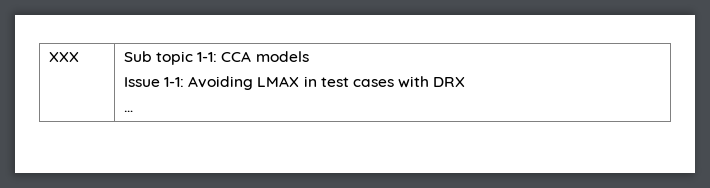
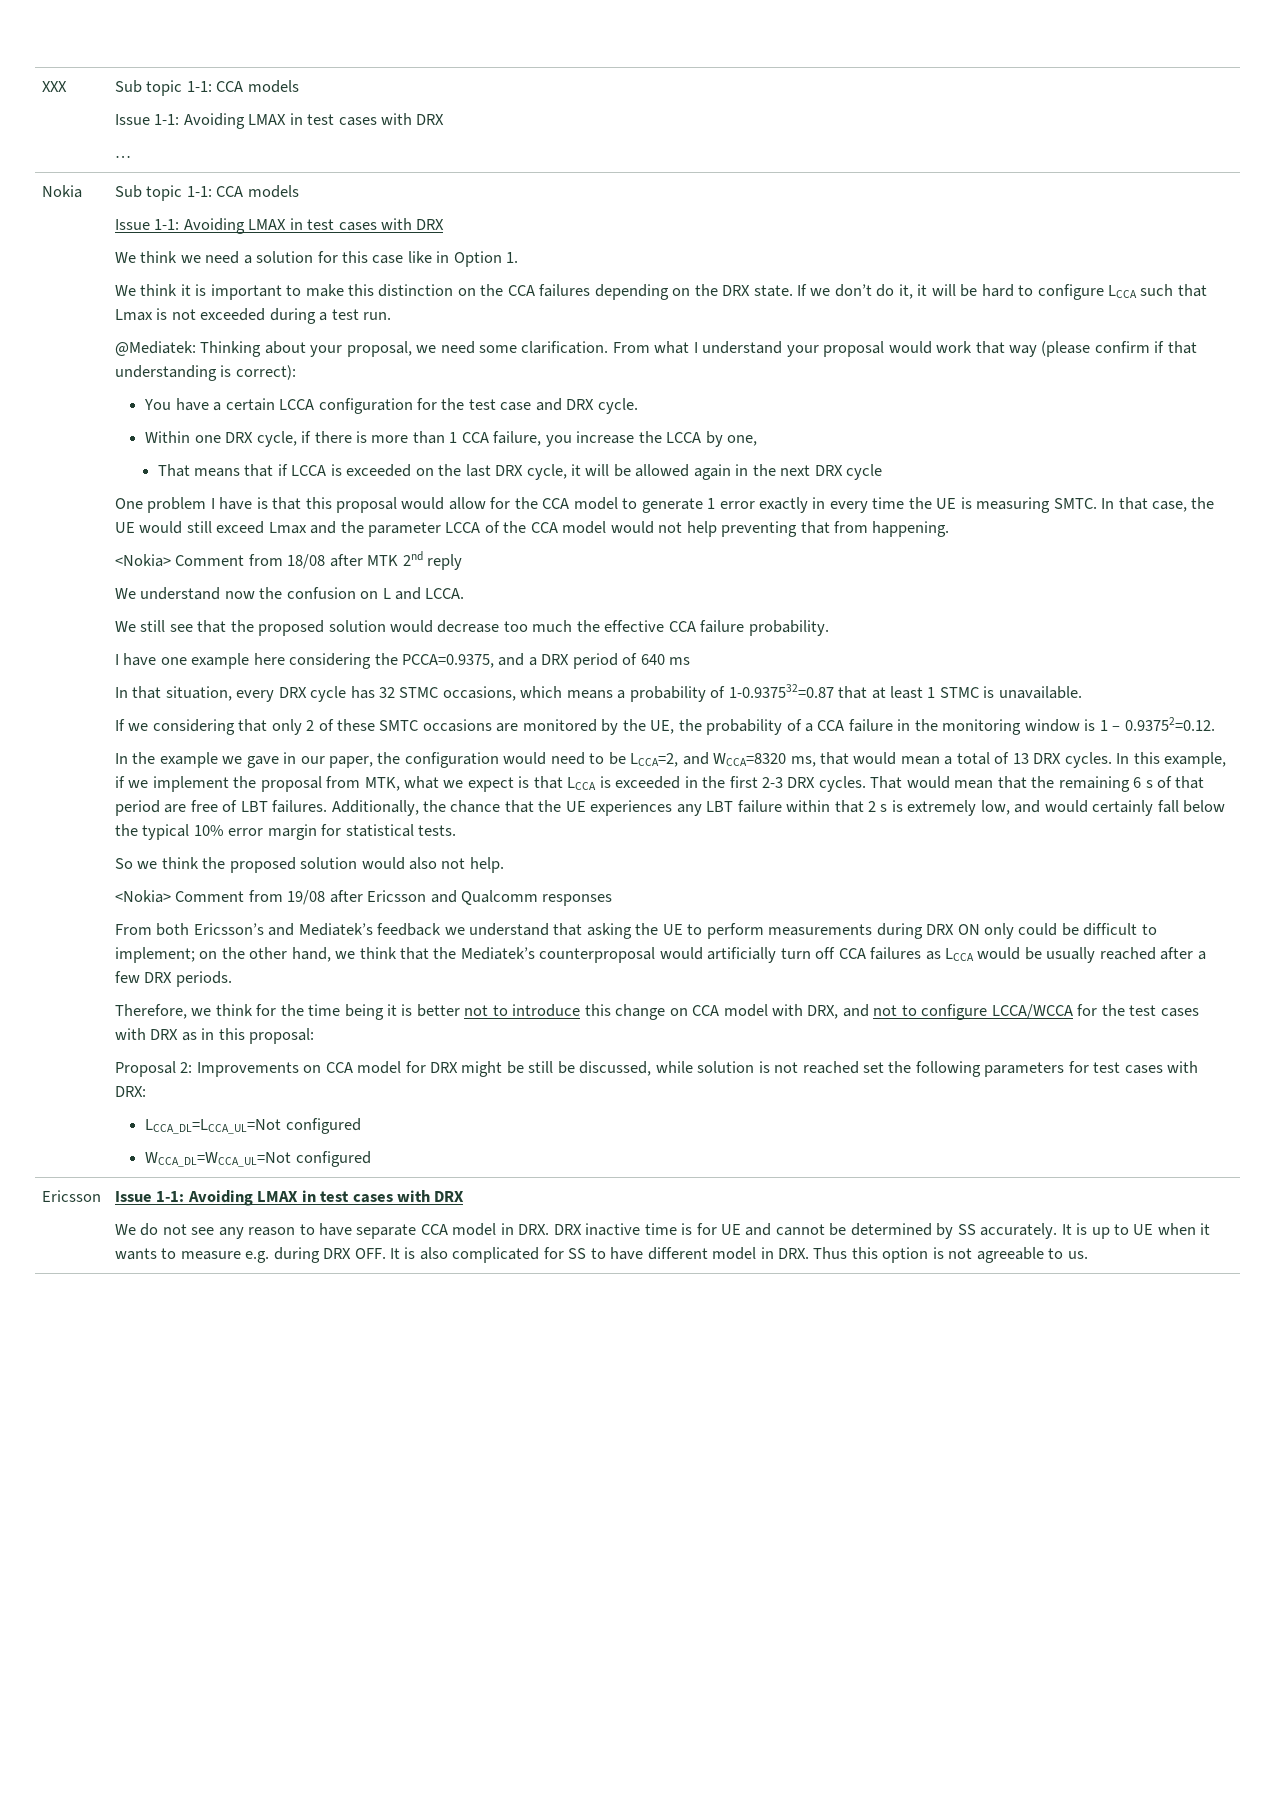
+ Nokia | Sub topic 1-1: CCA models
+ Issue 1-1: Avoiding LMAX in test cases with DRX
+ We think we need a solution for this case like in Option 1.
+ We think it is important to make this distinction on the CCA failures depending on the DRX state. If we don’t do it, it will be hard to configure LCCA such that Lmax is not exceeded during a test run.
+ @Mediatek: Thinking about your proposal, we need some clarification. From what I understand your proposal would work that way (please confirm if that understanding is correct):
+ You have a certain LCCA configuration for the test case and DRX cycle.
+ Within one DRX cycle, if there is more than 1 CCA failure, you increase the LCCA by one,
+ That means that if LCCA is exceeded on the last DRX cycle, it will be allowed again in the next DRX cycle
+ One problem I have is that this proposal would allow for the CCA model to generate 1 error exactly in every time the UE is measuring SMTC. In that case, the UE would still exceed Lmax and the parameter LCCA of the CCA model would not help preventing that from happening.
+ <Nokia> Comment from 18/08 after MTK 2nd reply
+ We understand now the confusion on L and LCCA.
+ We still see that the proposed solution would decrease too much the effective CCA failure probability.
+ I have one example here considering the PCCA=0.9375, and a DRX period of 640 ms
+ In that situation, every DRX cycle has 32 STMC occasions, which means a probability of 1-0.937532=0.87 that at least 1 STMC is unavailable.
+ If we considering that only 2 of these SMTC occasions are monitored by the UE, the probability of a CCA failure in the monitoring window is 1 – 0.93752=0.12.
+ In the example we gave in our paper, the configuration would need to be LCCA=2, and WCCA=8320 ms, that would mean a total of 13 DRX cycles. In this example, if we implement the proposal from MTK, what we expect is that LCCA is exceeded in the first 2-3 DRX cycles. That would mean that the remaining 6 s of that period are free of LBT failures. Additionally, the chance that the UE experiences any LBT failure within that 2 s is extremely low, and would certainly fall below the typical 10% error margin for statistical tests.
+ So we think the proposed solution would also not help.
+ <Nokia> Comment from 19/08 after Ericsson and Qualcomm responses
+ From both Ericsson’s and Mediatek’s feedback we understand that asking the UE to perform measurements during DRX ON only could be difficult to implement; on the other hand, we think that the Mediatek’s counterproposal would artificially turn off CCA failures as LCCA would be usually reached after a few DRX periods.
+ Therefore, we think for the time being it is better not to introduce this change on CCA model with DRX, and not to configure LCCA/WCCA for the test cases with DRX as in this proposal:
+ Proposal 2: Improvements on CCA model for DRX might be still be discussed, while solution is not reached set the following parameters for test cases with DRX:
+ LCCA_DL=LCCA_UL=Not configured
+ WCCA_DL=WCCA_UL=Not configured
+ Ericsson | Issue 1-1: Avoiding LMAX in test cases with DRX
+ We do not see any reason to have separate CCA model in DRX. DRX inactive time is for UE and cannot be determined by SS accurately. It is up to UE when it wants to measure e.g. during DRX OFF. It is also complicated for SS to have different model in DRX. Thus this option is not agreeable to us.

